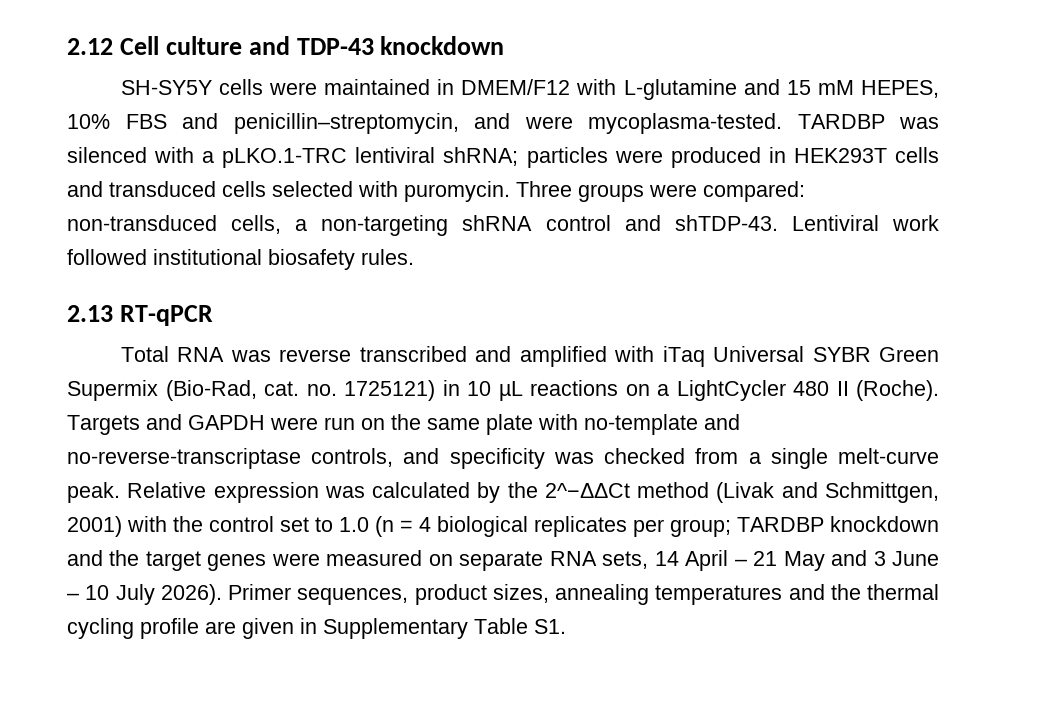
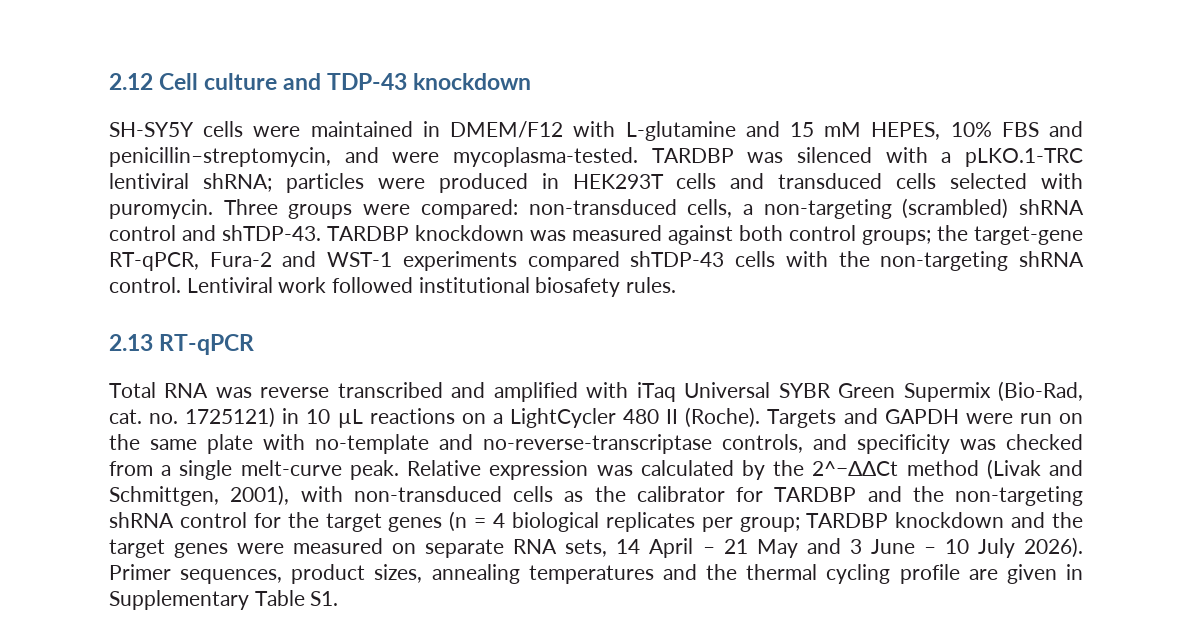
- Three groups were compared: non-transduced cells, a non-targeting shRNA control and shTDP-43.
+ Three groups were compared: non-transduced cells, a non-targeting (scrambled) shRNA control and shTDP-43.
+ TARDBP knockdown was measured against both control groups; the target-gene RT-qPCR, Fura-2 and WST-1 experiments compared shTDP-43 cells with the non-targeting shRNA control.
- Relative expression was calculated by the 2^−ΔΔCt method (Livak and Schmittgen, 2001) with the control set to 1.0 (n = 4 biological replicates per group; TARDBP knockdown and the target genes were measured on separate RNA sets, 14 April – 21 May and 3 June – 10 July 2026).
+ Relative expression was calculated by the 2^−ΔΔCt method (Livak and Schmittgen, 2001), with non-transduced cells as the calibrator for TARDBP and the non-targeting shRNA control for the target genes (n = 4 biological replicates per group; TARDBP knockdown and the target genes were measured on separate RNA sets, 14 April – 21 May and 3 June – 10 July 2026).

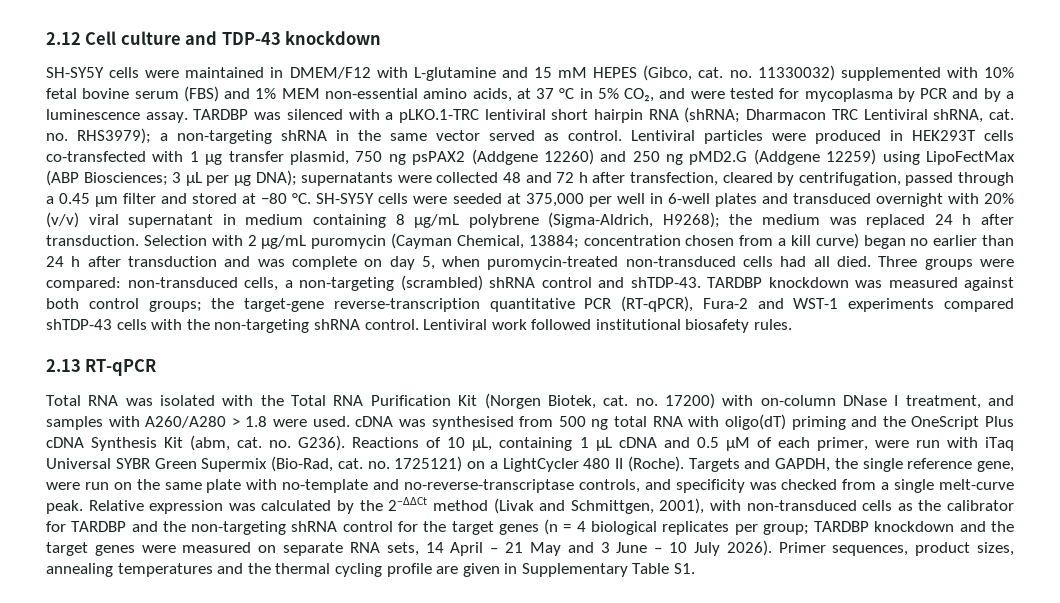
- SH-SY5Y cells were maintained in DMEM/F12 with L-glutamine and 15 mM HEPES, 10% FBS and penicillin–streptomycin, and were mycoplasma-tested.
+ SH-SY5Y cells were maintained in DMEM/F12 with L-glutamine and 15 mM HEPES (Gibco, cat. no. 11330032) supplemented with 10% fetal bovine serum (FBS) and 1% MEM non-essential amino acids, at 37 °C in 5% CO₂, and were tested for mycoplasma by PCR and by a luminescence assay.
- TARDBP was silenced with a pLKO.1-TRC lentiviral shRNA; particles were produced in HEK293T cells and transduced cells selected with puromycin.
+ TARDBP was silenced with a pLKO.1-TRC lentiviral short hairpin RNA (shRNA; Dharmacon TRC Lentiviral shRNA, cat. no. RHS3979); a non-targeting shRNA in the same vector served as control. Lentiviral particles were produced in HEK293T cells co-transfected with 1 µg transfer plasmid, 750 ng psPAX2 (Addgene 12260) and 250 ng pMD2.G (Addgene 12259) using LipoFectMax (ABP Biosciences; 3 µL per µg DNA); supernatants were collected 48 and 72 h after transfection, cleared by centrifugation, passed through a 0.45 µm filter and stored at −80 °C. SH-SY5Y cells were seeded at 375,000 per well in 6-well plates and transduced overnight with 20% (v/v) viral supernatant in medium containing 8 µg/mL polybrene (Sigma-Aldrich, H9268); the medium was replaced 24 h after transduction. Selection with 2 µg/mL puromycin (Cayman Chemical, 13884; concentration chosen from a kill curve) began no earlier than 24 h after transduction and was complete on day 5, when puromycin-treated non-transduced cells had all died.
- TARDBP knockdown was measured against both control groups; the target-gene RT-qPCR, Fura-2 and WST-1 experiments compared shTDP-43 cells with the non-targeting shRNA control.
+ TARDBP knockdown was measured against both control groups; the target-gene reverse-transcription quantitative PCR (RT-qPCR), Fura-2 and WST-1 experiments compared shTDP-43 cells with the non-targeting shRNA control.
- Total RNA was reverse transcribed and amplified with iTaq Universal SYBR Green Supermix (Bio-Rad, cat. no. 1725121) in 10 µL reactions on a LightCycler 480 II (Roche).
+ Total RNA was isolated with the Total RNA Purification Kit (Norgen Biotek, cat. no. 17200) with on-column DNase I treatment, and samples with A260/A280 > 1.8 were used. cDNA was synthesised from 500 ng total RNA with oligo(dT) priming and the OneScript Plus cDNA Synthesis Kit (abm, cat. no. G236). Reactions of 10 µL, containing 1 µL cDNA and 0.5 µM of each primer, were run with iTaq Universal SYBR Green Supermix (Bio-Rad, cat. no. 1725121) on a LightCycler 480 II (Roche).
- Targets and GAPDH were run on the same plate with no-template and no-reverse-transcriptase controls, and specificity was checked from a single melt-curve peak.
+ Targets and GAPDH, the single reference gene, were run on the same plate with no-template and no-reverse-transcriptase controls, and specificity was checked from a single melt-curve peak.
- Relative expression was calculated by the 2^−ΔΔCt method (Livak and Schmittgen, 2001), with non-transduced cells as the calibrator for TARDBP and the non-targeting shRNA control for the target genes (n = 4 biological replicates per group; TARDBP knockdown and the target genes were measured on separate RNA sets, 14 April – 21 May and 3 June – 10 July 2026).
+ Relative expression was calculated by the 2−ΔΔCt method (Livak and Schmittgen, 2001), with non-transduced cells as the calibrator for TARDBP and the non-targeting shRNA control for the target genes (n = 4 biological replicates per group; TARDBP knockdown and the target genes were measured on separate RNA sets, 14 April – 21 May and 3 June – 10 July 2026).

